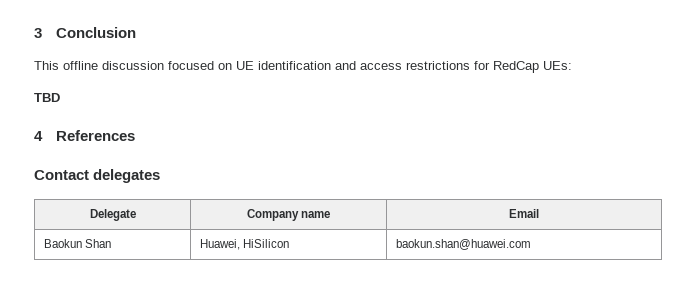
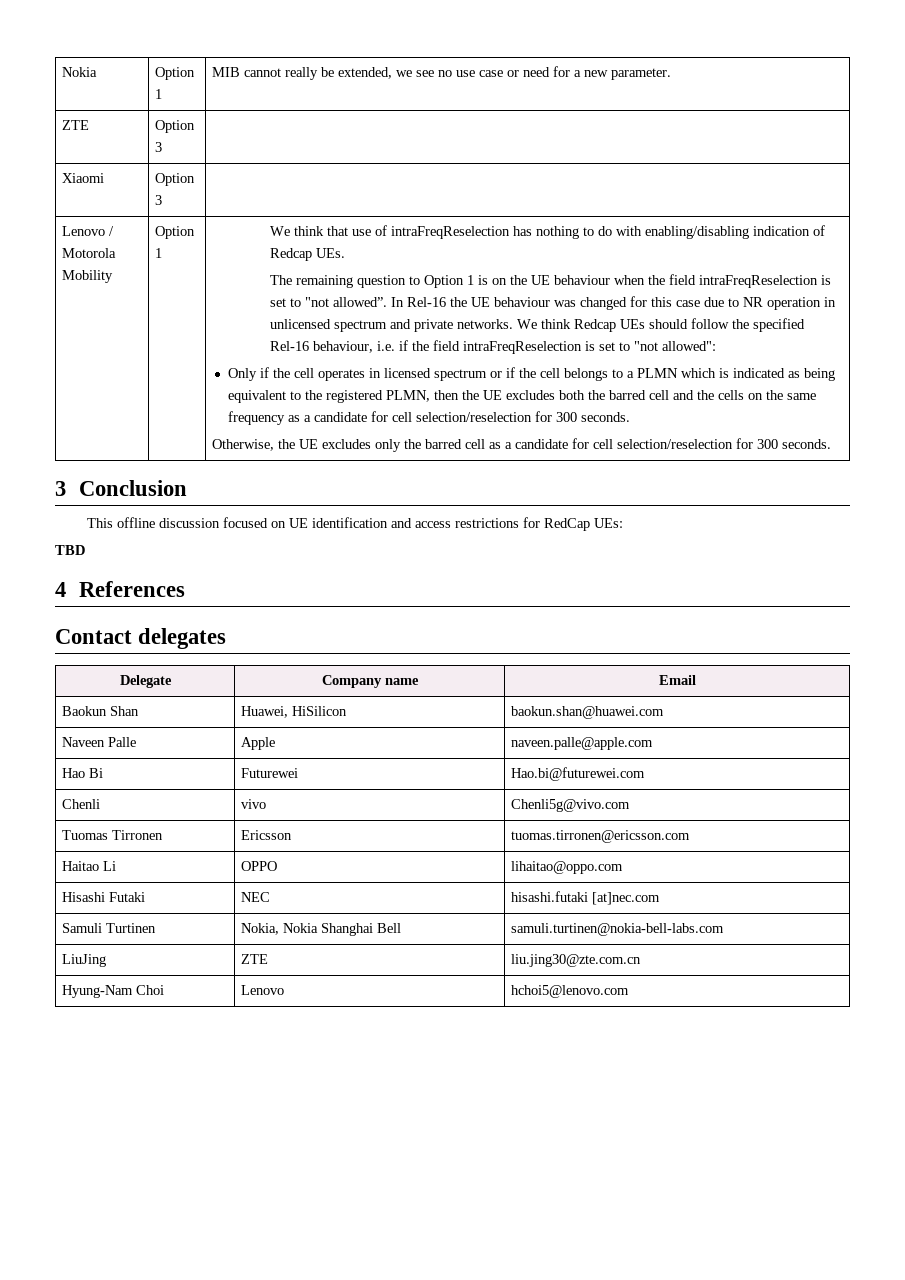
+ Nokia | Option 1 | MIB cannot really be extended, we see no use case or need for a new parameter.
+ ZTE | Option 3 |
+ Xiaomi | Option 3 |
+ Lenovo / Motorola Mobility | Option 1 | We think that use of intraFreqReselection has nothing to do with enabling/disabling indication of Redcap UEs.
+ The remaining question to Option 1 is on the UE behaviour when the field intraFreqReselection is set to "not allowed”. In Rel-16 the UE behaviour was changed for this case due to NR operation in unlicensed spectrum and private networks. We think Redcap UEs should follow the specified Rel-16 behaviour, i.e. if the field intraFreqReselection is set to "not allowed":
+ Only if the cell operates in licensed spectrum or if the cell belongs to a PLMN which is indicated as being equivalent to the registered PLMN, then the UE excludes both the barred cell and the cells on the same frequency as a candidate for cell selection/reselection for 300 seconds.
+ Otherwise, the UE excludes only the barred cell as a candidate for cell selection/reselection for 300 seconds.
+ Naveen Palle | Apple | naveen.palle@apple.com
+ Hao Bi | Futurewei | Hao.bi@futurewei.com
+ Chenli | vivo | Chenli5g@vivo.com
+ Tuomas Tirronen | Ericsson | tuomas.tirronen@ericsson.com
+ Haitao Li | OPPO | lihaitao@oppo.com
+ Hisashi Futaki | NEC | hisashi.futaki [at]nec.com
+ Samuli Turtinen | Nokia, Nokia Shanghai Bell | samuli.turtinen@nokia-bell-labs.com
+ LiuJing | ZTE | liu.jing30@zte.com.cn
+ Hyung-Nam Choi | Lenovo | hchoi5@lenovo.com

